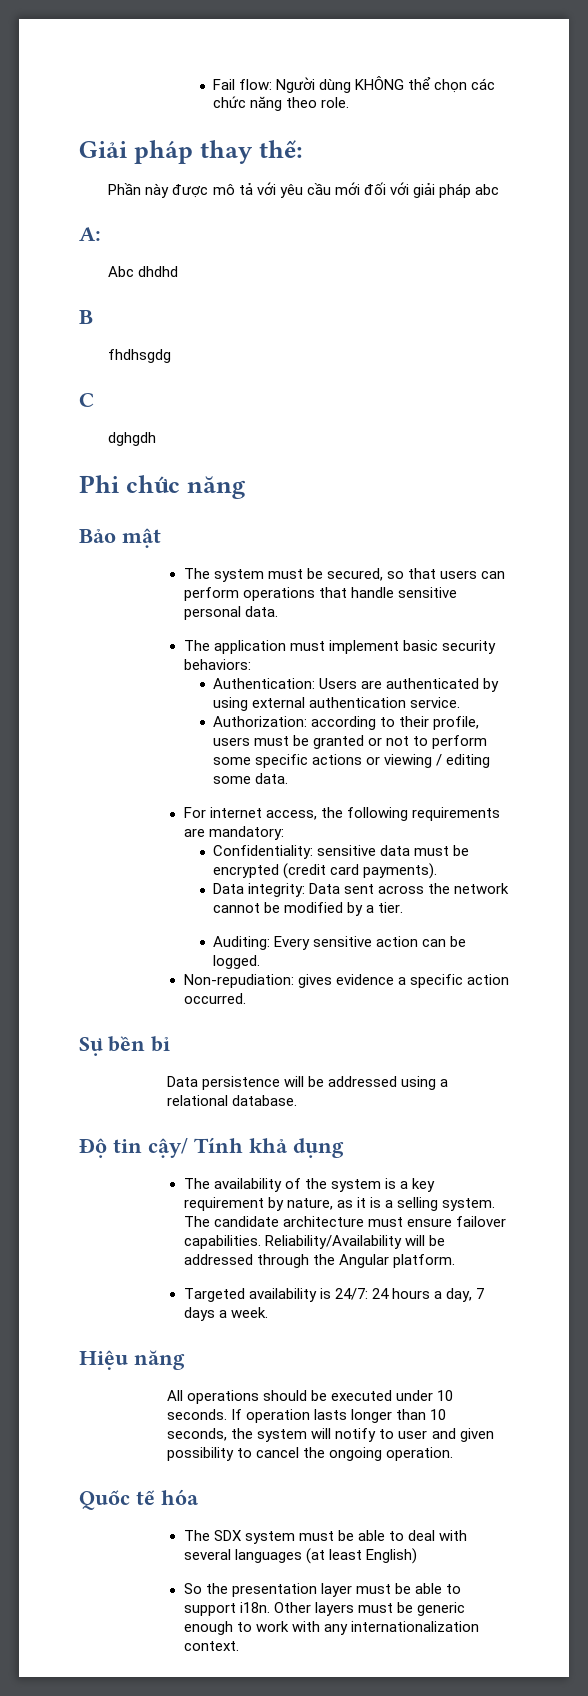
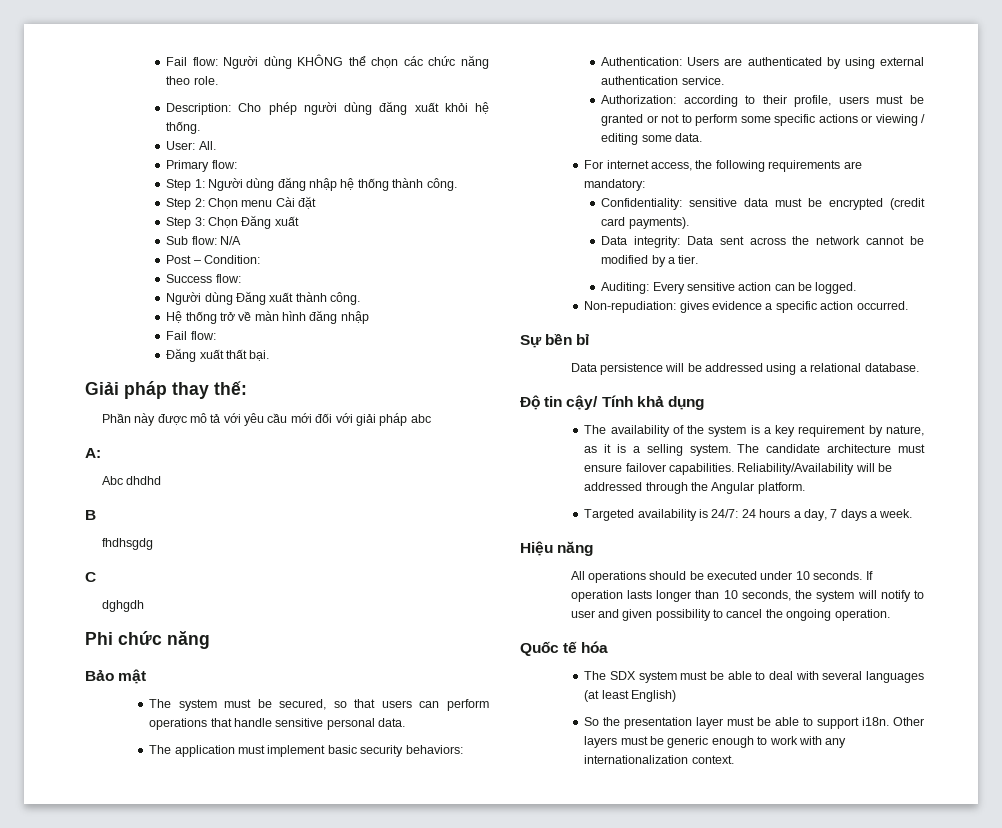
+ Description: Cho phép người dùng đăng xuất khỏi hệ thống.
+ User: All.
+ Primary flow:
+ Step 1: Người dùng đăng nhập hệ thống thành công.
+ Step 2: Chọn menu Cài đặt
+ Step 3: Chọn Đăng xuất
+ Sub flow: N/A
+ Post – Condition:
+ Success flow:
+ Người dùng Đăng xuất thành công.
+ Hệ thống trở về màn hình đăng nhập
+ Fail flow:
+ Đăng xuất thất bại.

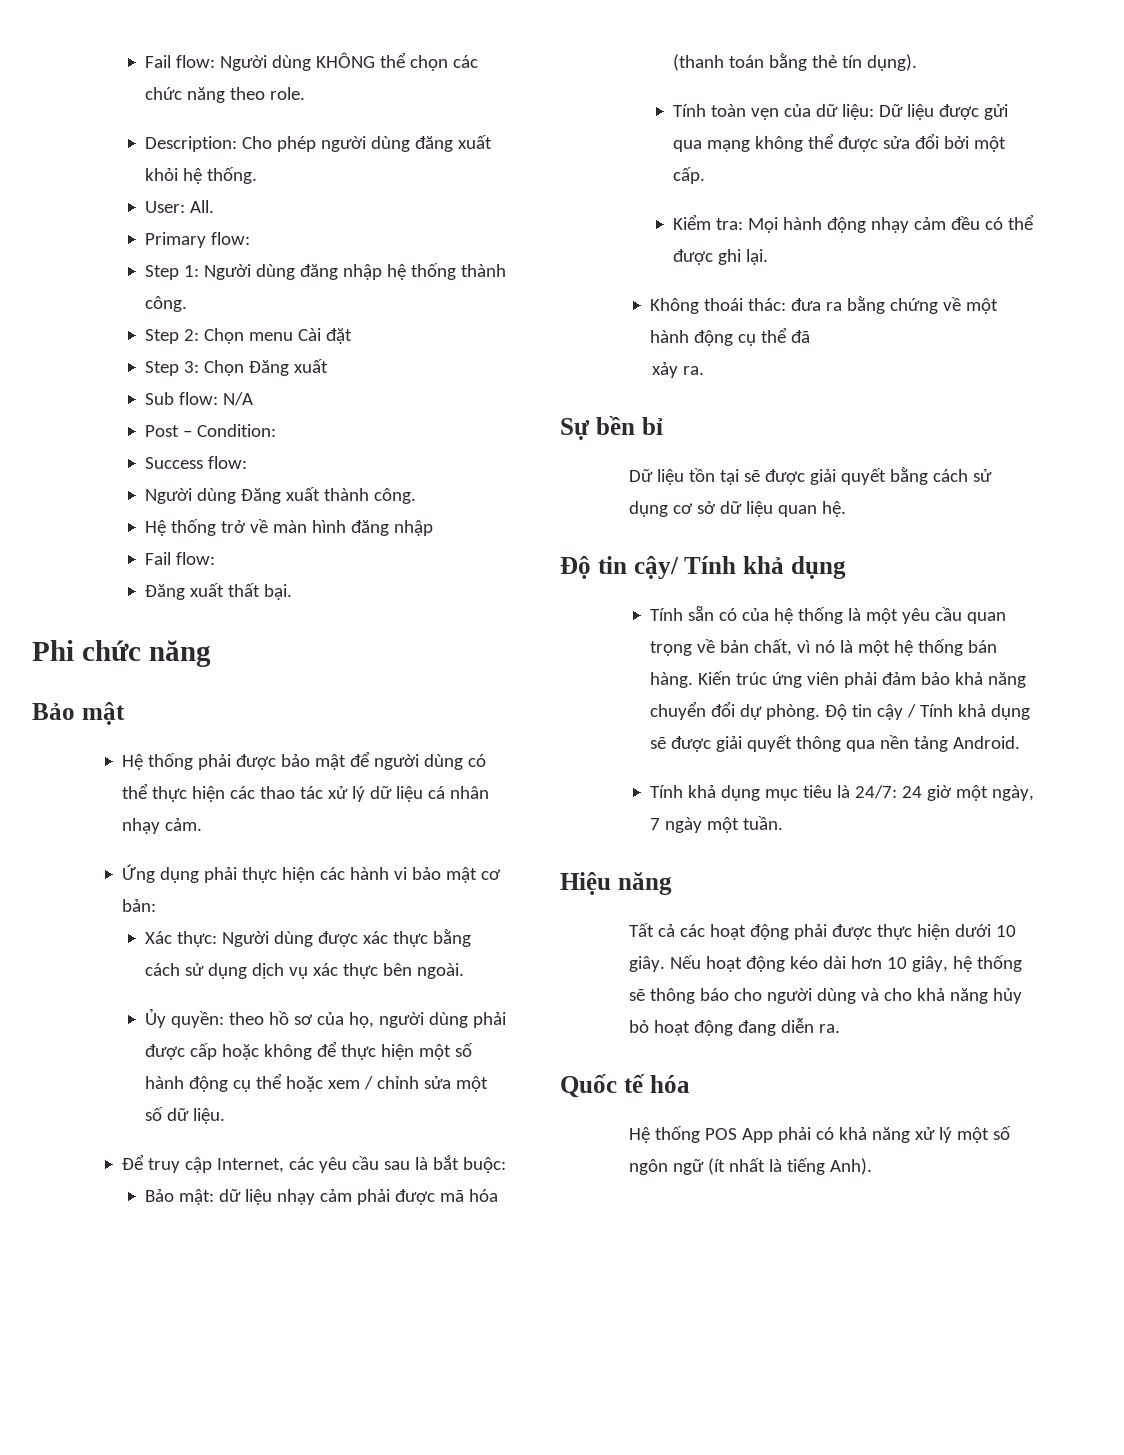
- Giải pháp thay thế:
- Phần này được mô tả với yêu cầu mới đối với giải pháp abc
- A:
- Abc dhdhd
- B
- fhdhsgdg
- C
- dghgdh
- The system must be secured, so that users can perform operations that handle sensitive personal data.
- The application must implement basic security behaviors:
- Authentication: Users are authenticated by using external authentication service.
- Authorization: according to their profile, users must be granted or not to perform some specific actions or viewing / editing some data.
- For internet access, the following requirements are mandatory:
- Confidentiality: sensitive data must be encrypted (credit card payments).
- Data integrity: Data sent across the network cannot be modified by a tier.
- Auditing: Every sensitive action can be logged.
- Non-repudiation: gives evidence a specific action occurred.
+ Hệ thống phải được bảo mật để người dùng có thể thực hiện các thao tác xử lý dữ liệu cá nhân nhạy cảm.
+ Ứng dụng phải thực hiện các hành vi bảo mật cơ bản:
+ Xác thực: Người dùng được xác thực bằng cách sử dụng dịch vụ xác thực bên ngoài.
+ Ủy quyền: theo hồ sơ của họ, người dùng phải được cấp hoặc không để thực hiện một số hành động cụ thể hoặc xem / chỉnh sửa một số dữ liệu.
+ Để truy cập Internet, các yêu cầu sau là bắt buộc:
+ Bảo mật: dữ liệu nhạy cảm phải được mã hóa (thanh toán bằng thẻ tín dụng).
+ Tính toàn vẹn của dữ liệu: Dữ liệu được gửi qua mạng không thể được sửa đổi bởi một cấp.
+ Kiểm tra: Mọi hành động nhạy cảm đều có thể được ghi lại.
+ Không thoái thác: đưa ra bằng chứng về một hành động cụ thể đã
+ xảy ra.
  Sự bền bỉ
- Data persistence will be addressed using a relational database.
+ Dữ liệu tồn tại sẽ được giải quyết bằng cách sử dụng cơ sở dữ liệu quan hệ.
- The availability of the system is a key requirement by nature, as it is a selling system. The candidate architecture must ensure failover capabilities. Reliability/Availability will be addressed through the Angular platform.
- Targeted availability is 24/7: 24 hours a day, 7 days a week.
+ Tính sẵn có của hệ thống là một yêu cầu quan trọng về bản chất, vì nó là một hệ thống bán hàng. Kiến trúc ứng viên phải đảm bảo khả năng chuyển đổi dự phòng. Độ tin cậy / Tính khả dụng sẽ được giải quyết thông qua nền tảng Android.
+ Tính khả dụng mục tiêu là 24/7: 24 giờ một ngày, 7 ngày một tuần.
  Hiệu năng
- All operations should be executed under 10 seconds. If operation lasts longer than 10 seconds, the system will notify to user and given possibility to cancel the ongoing operation.
+ Tất cả các hoạt động phải được thực hiện dưới 10 giây. Nếu hoạt động kéo dài hơn 10 giây, hệ thống sẽ thông báo cho người dùng và cho khả năng hủy bỏ hoạt động đang diễn ra.
  Quốc tế hóa
- The SDX system must be able to deal with several languages (at least English)
- So the presentation layer must be able to support i18n. Other layers must be generic enough to work with any internationalization context.
+ Hệ thống POS App phải có khả năng xử lý một số ngôn ngữ (ít nhất là tiếng Anh).

